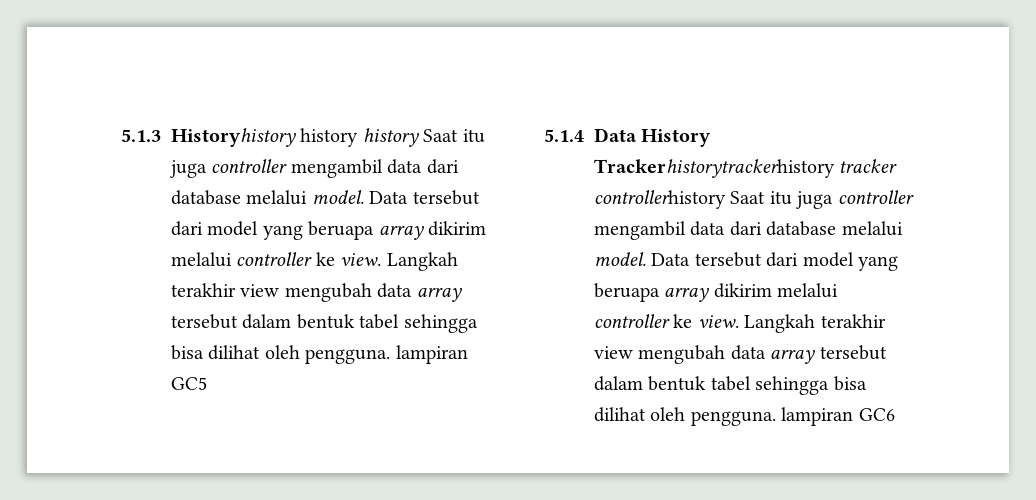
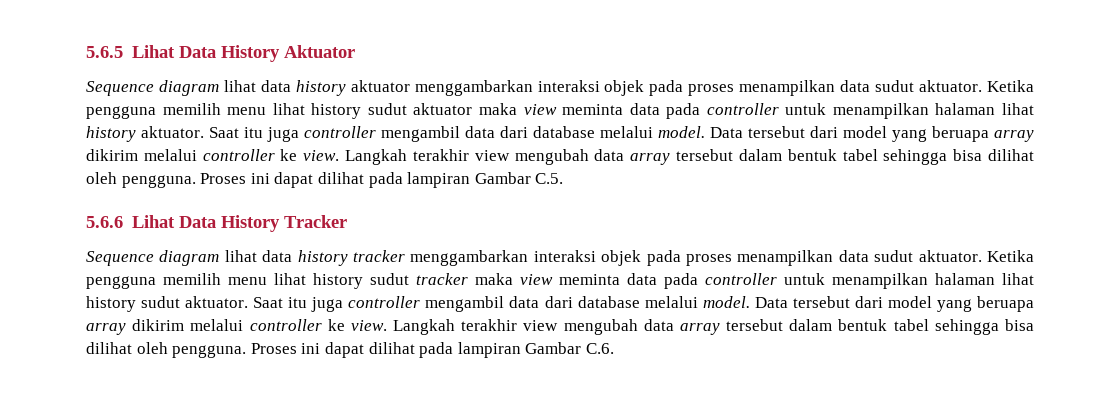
- 5.1.3 Historyhistory history history Saat itu juga controller mengambil data dari database melalui model.
+ 5.6.5 Lihat Data History Aktuator
+ Sequence diagram lihat data history aktuator menggambarkan interaksi objek pada proses menampilkan data sudut aktuator. Ketika pengguna memilih menu lihat history sudut aktuator maka view meminta data pada controller untuk menampilkan halaman lihat history aktuator. Saat itu juga controller mengambil data dari database melalui model.
- Langkah terakhir view mengubah data array tersebut dalam bentuk tabel sehingga bisa dilihat oleh pengguna. lampiran GC5
- 5.1.4 Data History Trackerhistorytrackerhistory tracker controllerhistory Saat itu juga controller mengambil data dari database melalui model.
+ Langkah terakhir view mengubah data array tersebut dalam bentuk tabel sehingga bisa dilihat oleh pengguna. Proses ini dapat dilihat pada lampiran Gambar C.5.
+ 5.6.6 Lihat Data History Tracker
+ Sequence diagram lihat data history tracker menggambarkan interaksi objek pada proses menampilkan data sudut aktuator. Ketika pengguna memilih menu lihat history sudut tracker maka view meminta data pada controller untuk menampilkan halaman lihat history sudut aktuator. Saat itu juga controller mengambil data dari database melalui model.
- Langkah terakhir view mengubah data array tersebut dalam bentuk tabel sehingga bisa dilihat oleh pengguna. lampiran GC6
+ Langkah terakhir view mengubah data array tersebut dalam bentuk tabel sehingga bisa dilihat oleh pengguna. Proses ini dapat dilihat pada lampiran Gambar C.6.

